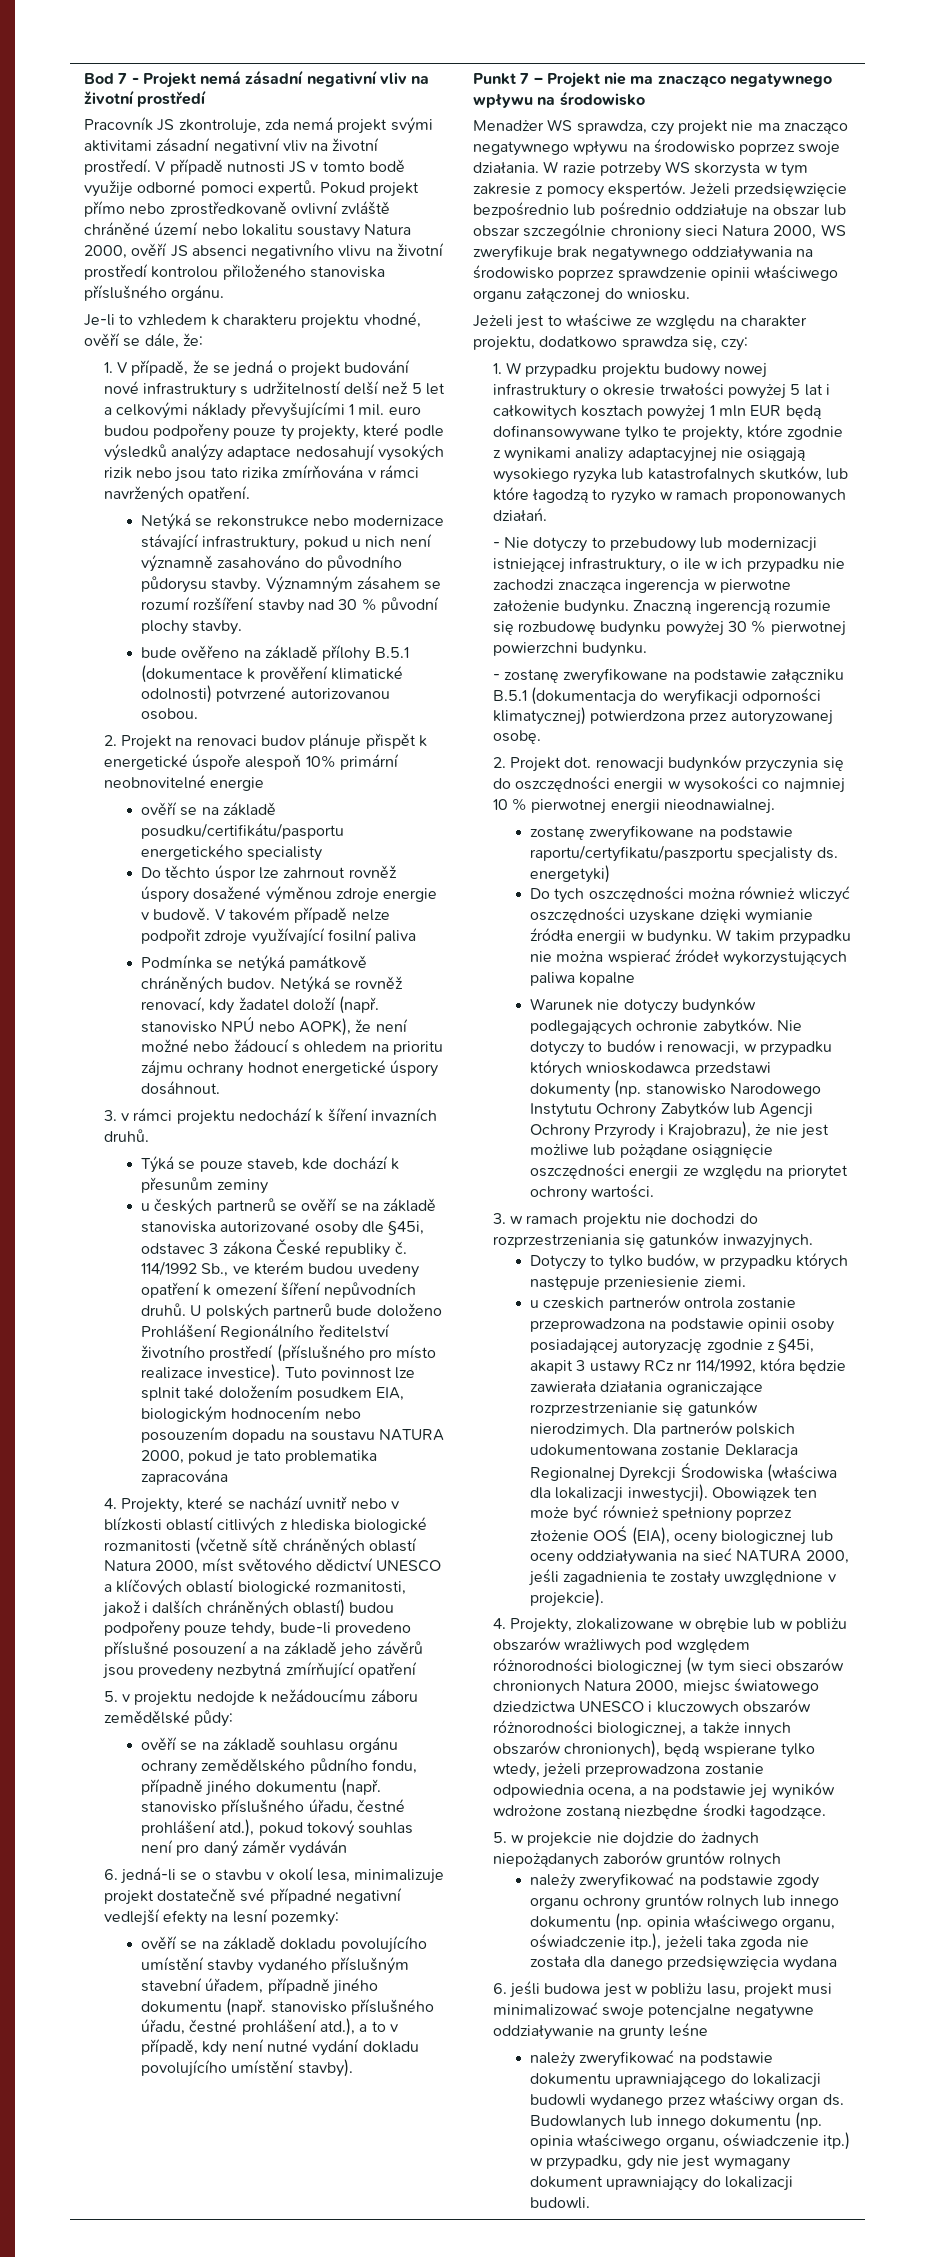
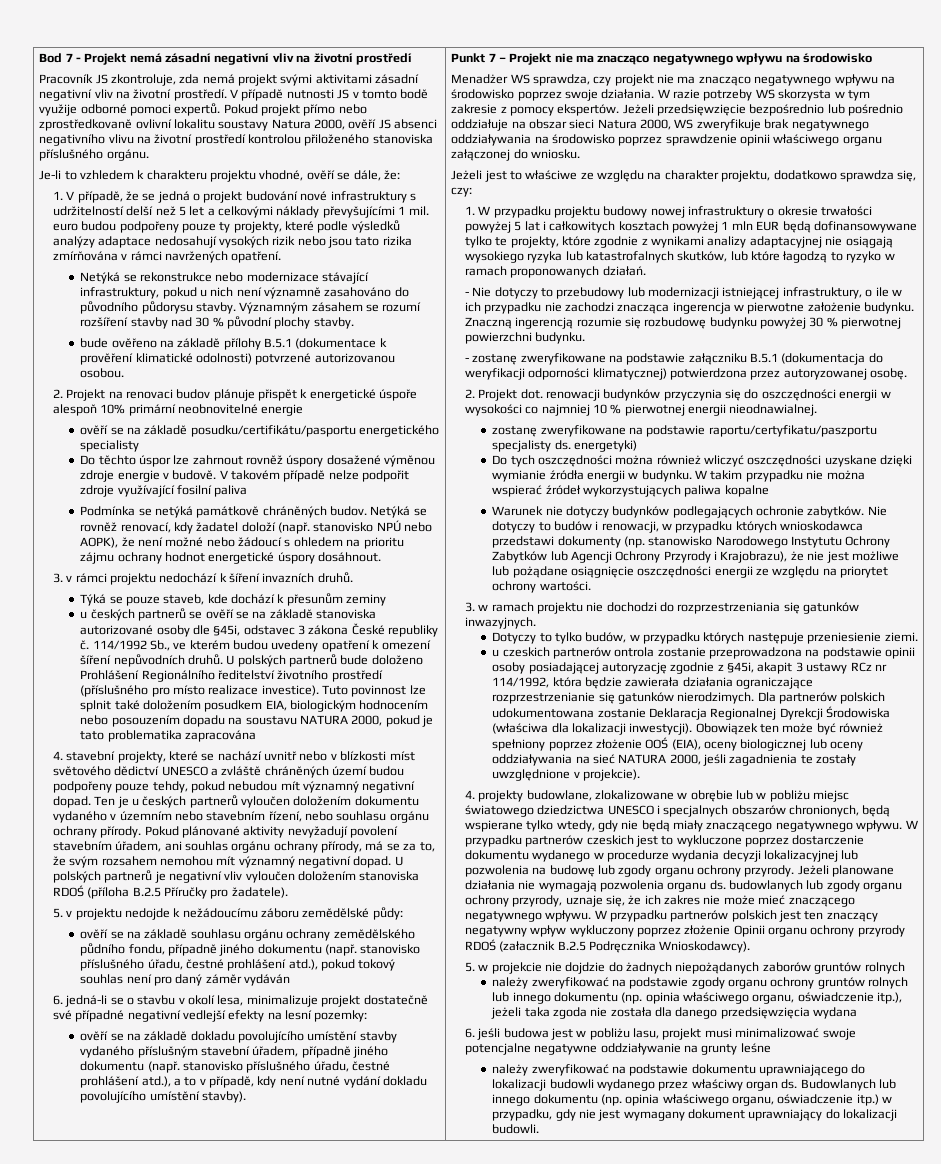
- Pokud projekt přímo nebo zprostředkovaně ovlivní zvláště chráněné území nebo lokalitu soustavy Natura 2000, ověří JS absenci negativního vlivu na životní prostředí kontrolou přiloženého stanoviska příslušného orgánu.
+ Pokud projekt přímo nebo zprostředkovaně ovlivní lokalitu soustavy Natura 2000, ověří JS absenci negativního vlivu na životní prostředí kontrolou přiloženého stanoviska příslušného orgánu.
- 4. Projekty, které se nachází uvnitř nebo v blízkosti oblastí citlivých z hlediska biologické rozmanitosti (včetně sítě chráněných oblastí Natura 2000, míst světového dědictví UNESCO a klíčových oblastí biologické rozmanitosti, jakož i dalších chráněných oblastí) budou podpořeny pouze tehdy, bude-li provedeno příslušné posouzení a na základě jeho závěrů jsou provedeny nezbytná zmírňující opatření
+ 4. stavební projekty, které se nachází uvnitř nebo v blízkosti míst světového dědictví UNESCO a zvláště chráněných území budou podpořeny pouze tehdy, pokud nebudou mít významný negativní dopad. Ten je u českých partnerů vyloučen doložením dokumentu vydaného v územním nebo stavebním řízení, nebo souhlasu orgánu ochrany přírody. Pokud plánované aktivity nevyžadují povolení stavebním úřadem, ani souhlas orgánu ochrany přírody, má se za to, že svým rozsahem nemohou mít významný negativní dopad. U polských partnerů je negativní vliv vyloučen doložením stanoviska RDOŚ (příloha B.2.5 Příručky pro žadatele).
- Jeżeli przedsięwzięcie bezpośrednio lub pośrednio oddziałuje na obszar lub obszar szczególnie chroniony sieci Natura 2000, WS zweryfikuje brak negatywnego oddziaływania na środowisko poprzez sprawdzenie opinii właściwego organu załączonej do wniosku.
+ Jeżeli przedsięwzięcie bezpośrednio lub pośrednio oddziałuje na obszar sieci Natura 2000, WS zweryfikuje brak negatywnego oddziaływania na środowisko poprzez sprawdzenie opinii właściwego organu załączonej do wniosku.
- 4. Projekty, zlokalizowane w obrębie lub w pobliżu obszarów wrażliwych pod względem różnorodności biologicznej (w tym sieci obszarów chronionych Natura 2000, miejsc światowego dziedzictwa UNESCO i kluczowych obszarów różnorodności biologicznej, a także innych obszarów chronionych), będą wspierane tylko wtedy, jeżeli przeprowadzona zostanie odpowiednia ocena, a na podstawie jej wyników wdrożone zostaną niezbędne środki łagodzące.
+ 4. projekty budowlane, zlokalizowane w obrębie lub w pobliżu miejsc światowego dziedzictwa UNESCO i specjalnych obszarów chronionych, będą wspierane tylko wtedy, gdy nie będą miały znaczącego negatywnego wpływu. W przypadku partnerów czeskich jest to wykluczone poprzez dostarczenie dokumentu wydanego w procedurze wydania decyzji lokalizacyjnej lub pozwolenia na budowę lub zgody organu ochrony przyrody. Jeżeli planowane działania nie wymagają pozwolenia organu ds. budowlanych lub zgody organu ochrony przyrody, uznaje się, że ich zakres nie może mieć znaczącego negatywnego wpływu. W przypadku partnerów polskich jest ten znaczący negatywny wpływ wykluczony poprzez złożenie Opinii organu ochrony przyrody RDOŚ (załacznik B.2.5 Podręcznika Wnioskodawcy).

